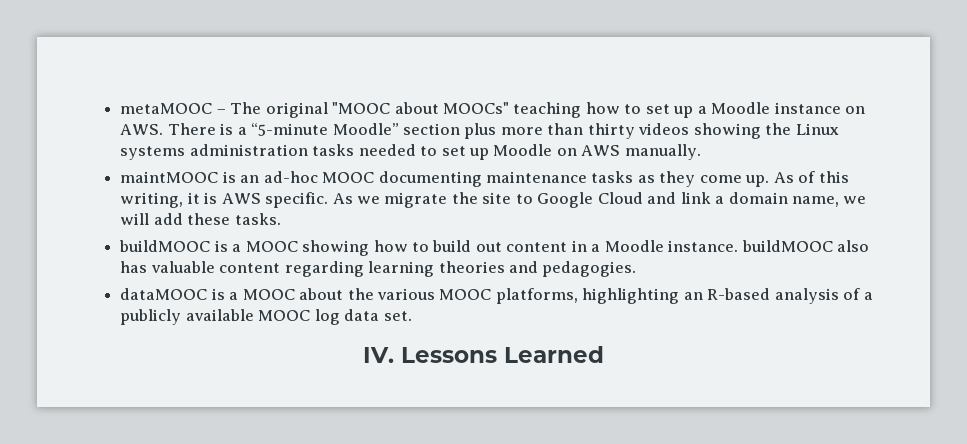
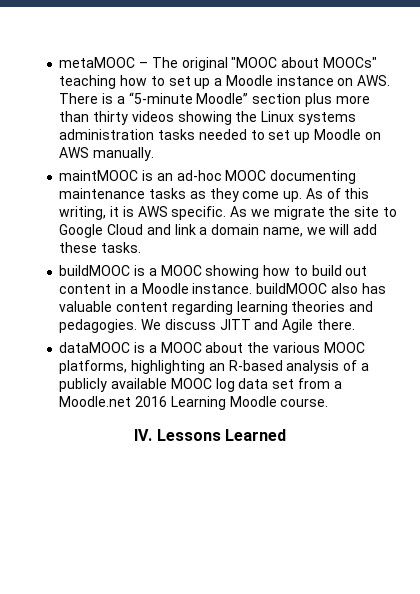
+ We discuss JITT and Agile there.
- dataMOOC is a MOOC about the various MOOC platforms, highlighting an R-based analysis of a publicly available MOOC log data set.
+ dataMOOC is a MOOC about the various MOOC platforms, highlighting an R-based analysis of a publicly available MOOC log data set from a Moodle.net 2016 Learning Moodle course.

